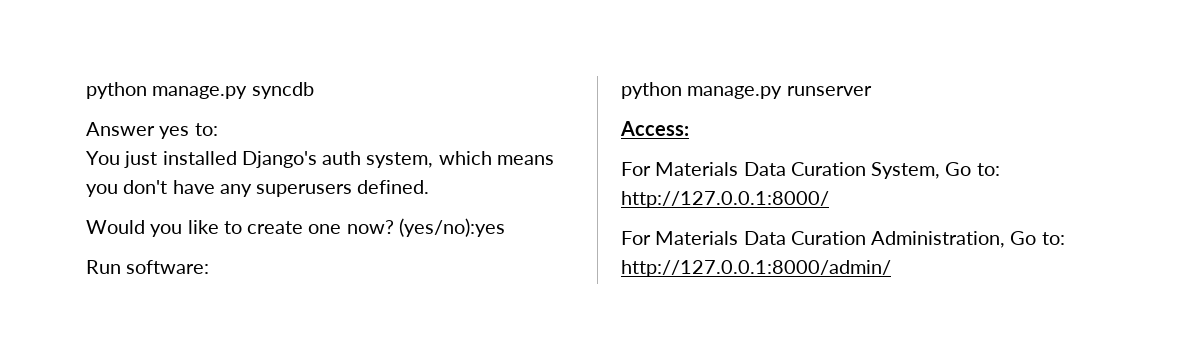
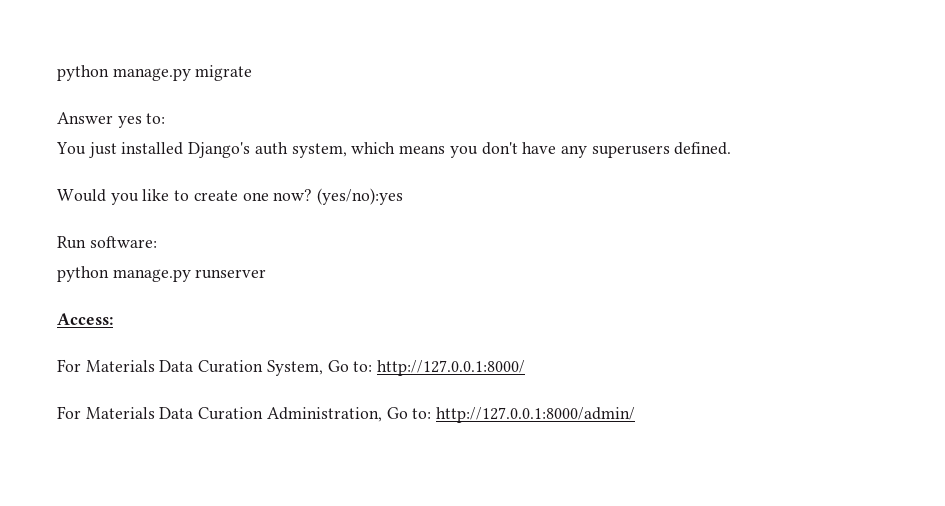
- python manage.py syncdb
+ python manage.py migrate

